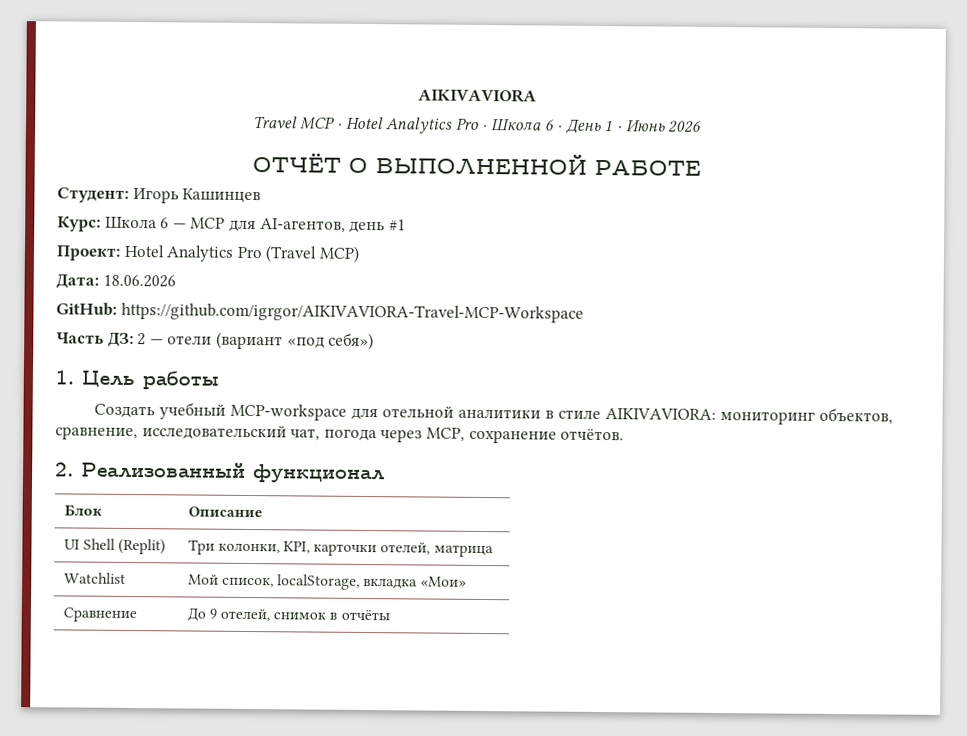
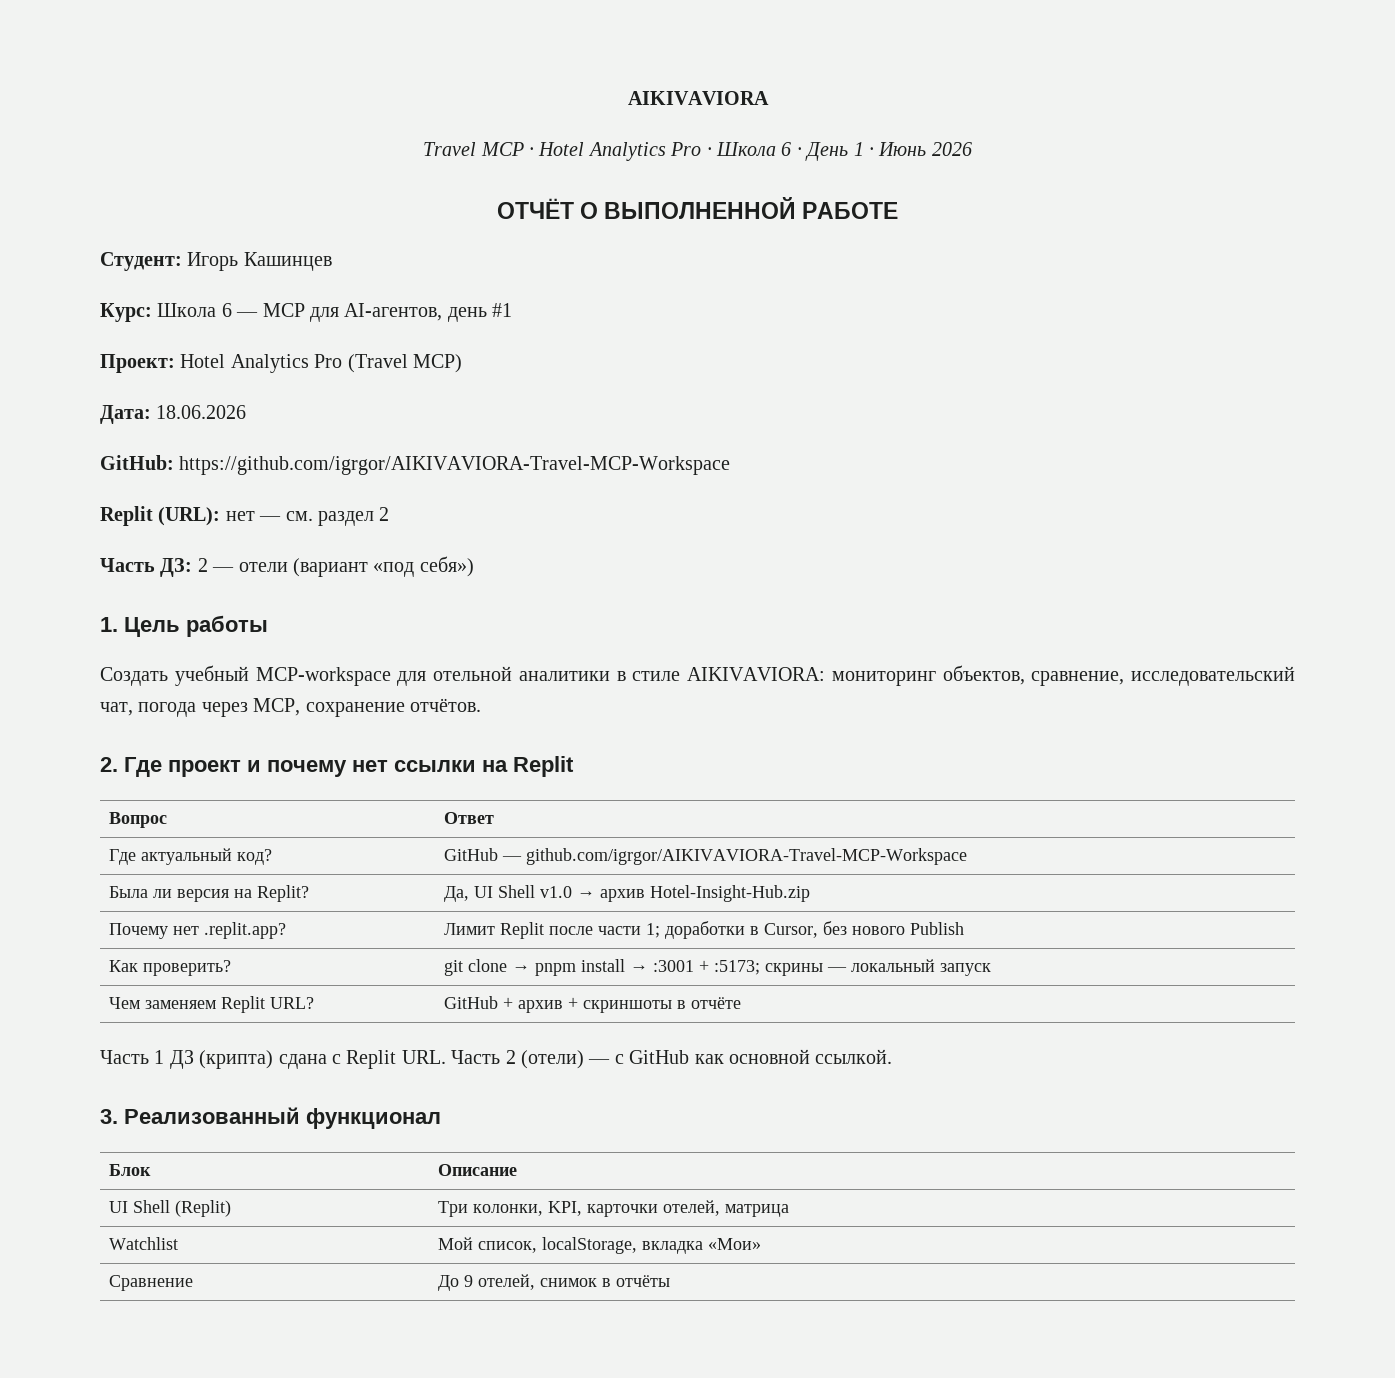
+ Replit (URL): нет — см. раздел 2
- 2. Реализованный функционал
+ 2. Где проект и почему нет ссылки на Replit
+ Вопрос | Ответ
+ Где актуальный код? | GitHub — github.com/igrgor/AIKIVAVIORA-Travel-MCP-Workspace
+ Была ли версия на Replit? | Да, UI Shell v1.0 → архив Hotel-Insight-Hub.zip
+ Почему нет .replit.app? | Лимит Replit после части 1; доработки в Cursor, без нового Publish
+ Как проверить? | git clone → pnpm install → :3001 + :5173; скрины — локальный запуск
+ Чем заменяем Replit URL? | GitHub + архив + скриншоты в отчёте
+ Часть 1 ДЗ (крипта) сдана с Replit URL. Часть 2 (отели) — с GitHub как основной ссылкой.
+ 3. Реализованный функционал

